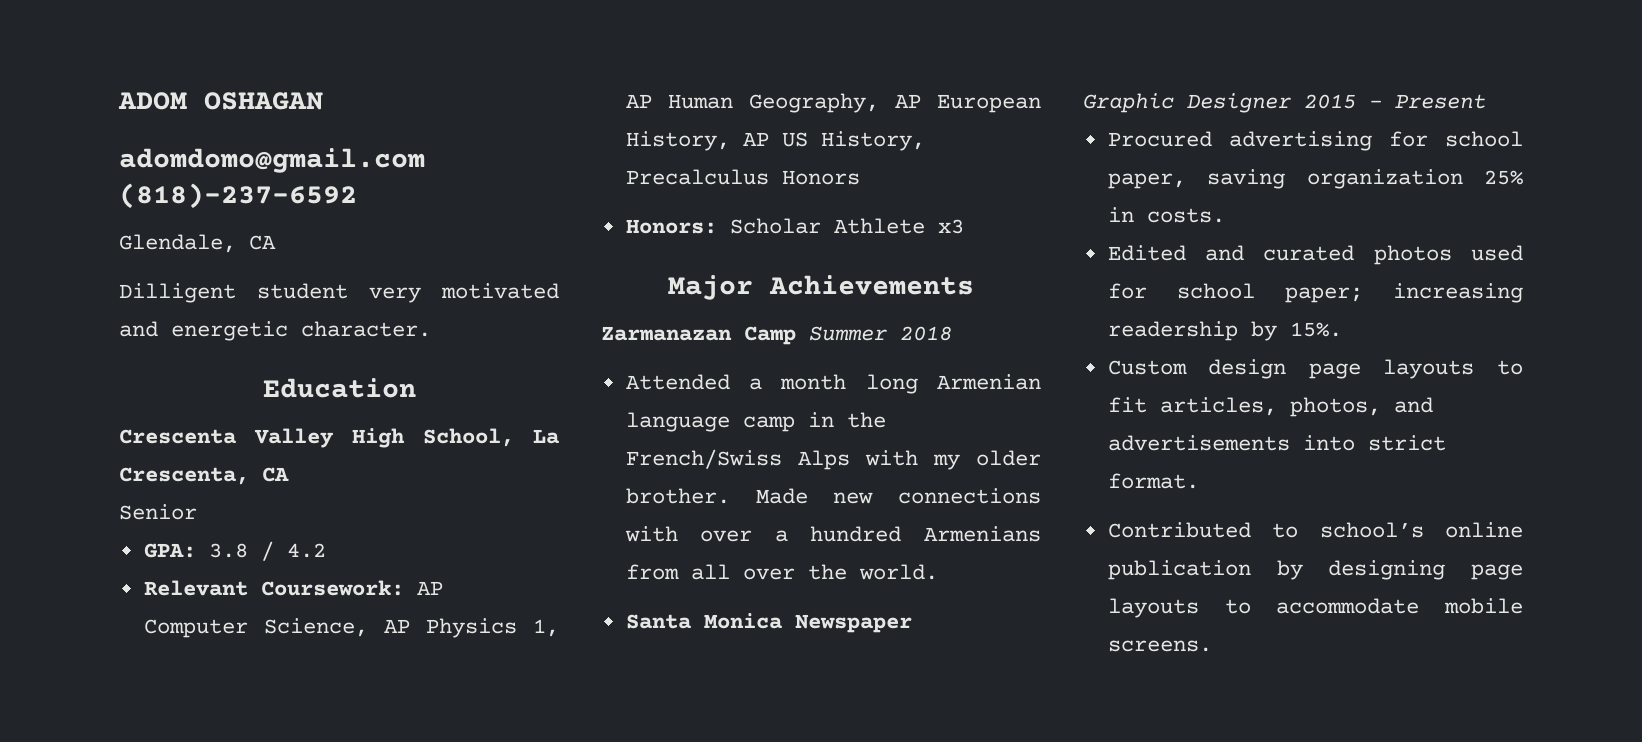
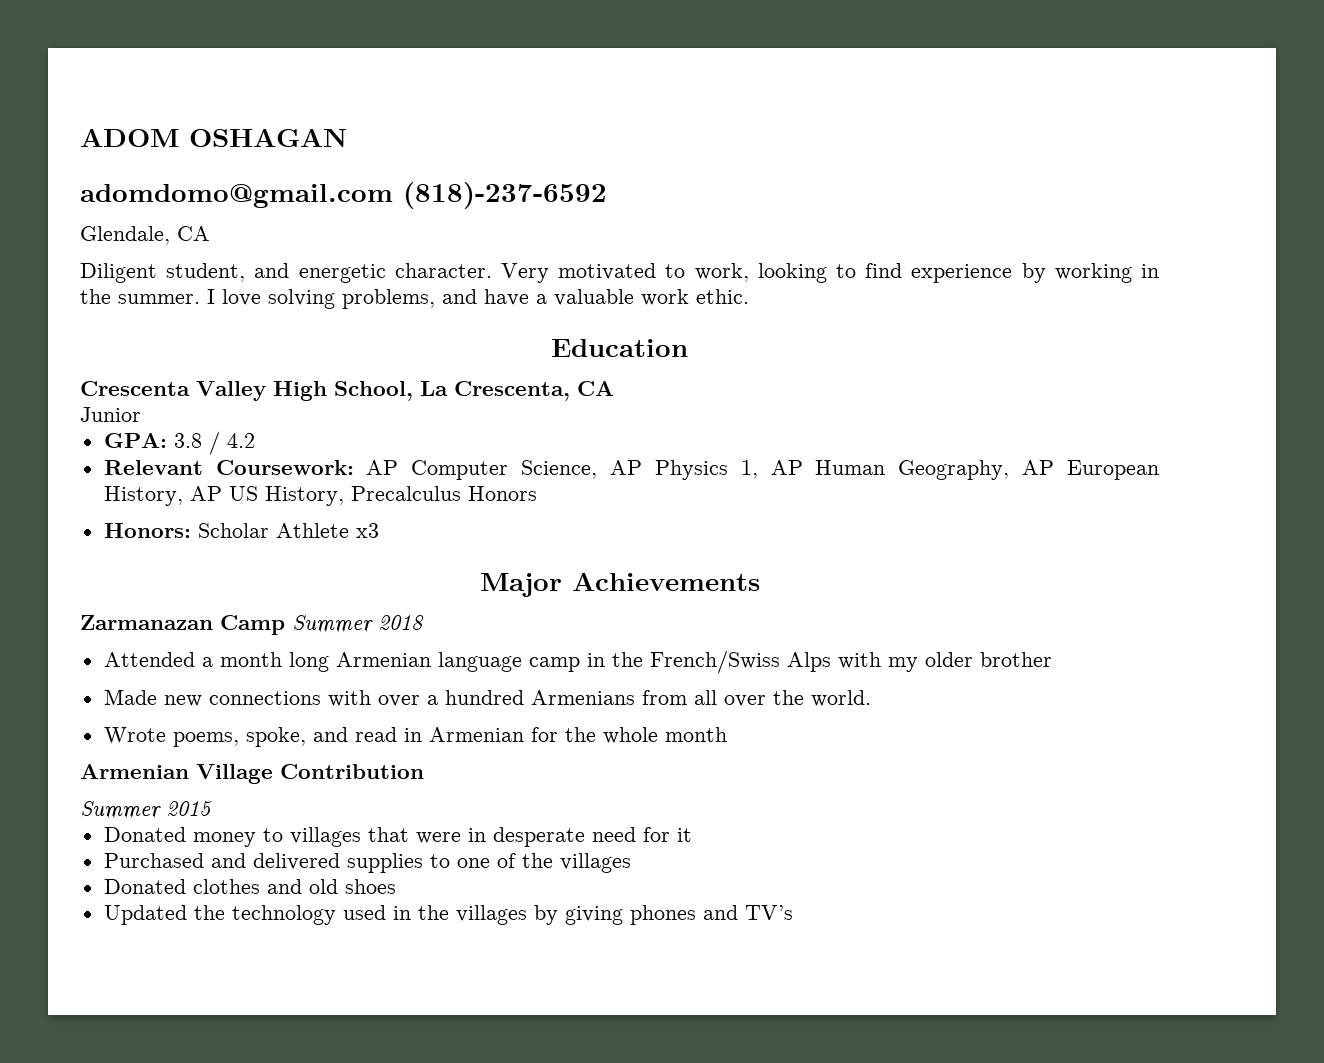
- Dilligent student very motivated and energetic character.
+ Diligent student, and energetic character. Very motivated to work, looking to find experience by working in the summer. I love solving problems, and have a valuable work ethic.
- Senior
+ Junior
- Attended a month long Armenian language camp in the French/Swiss Alps with my older brother. Made new connections with over a hundred Armenians from all over the world.
+ Attended a month long Armenian language camp in the French/Swiss Alps with my older brother
+ Made new connections with over a hundred Armenians from all over the world.
- Santa Monica Newspaper
- Graphic Designer 2015 - Present
- Procured advertising for school paper, saving organization 25% in costs.
- Edited and curated photos used for school paper; increasing readership by 15%.
- Custom design page layouts to fit articles, photos, and advertisements into strict format.
- Contributed to school’s online publication by designing page layouts to accommodate mobile screens.
+ Wrote poems, spoke, and read in Armenian for the whole month
+ Armenian Village Contribution
+ Summer 2015
+ Donated money to villages that were in desperate need for it
+ Purchased and delivered supplies to one of the villages
+ Donated clothes and old shoes
+ Updated the technology used in the villages by giving phones and TV’s

